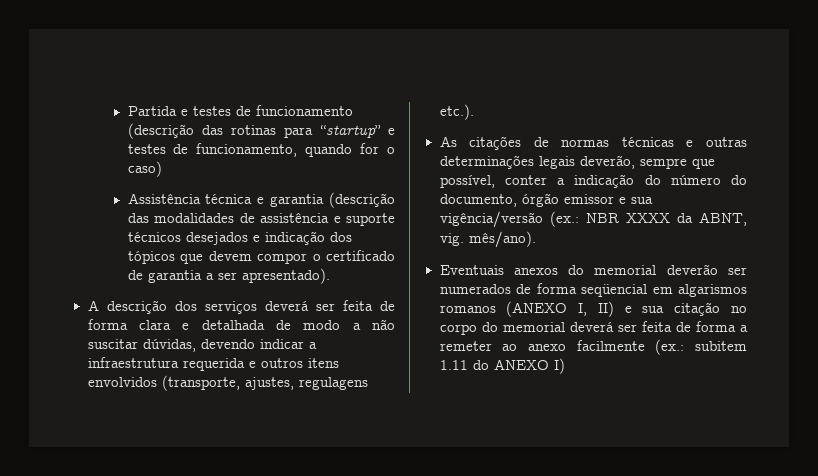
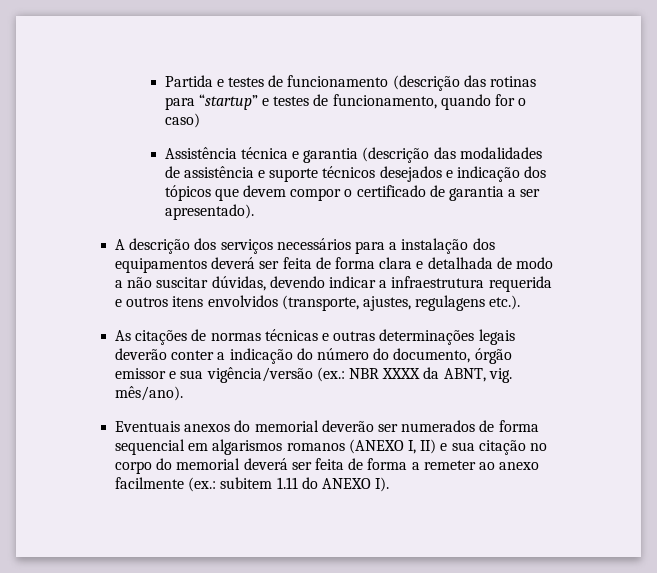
- A descrição dos serviços deverá ser feita de forma clara e detalhada de modo a não suscitar dúvidas, devendo indicar a infraestrutura requerida e outros itens envolvidos (transporte, ajustes, regulagens etc.).
+ A descrição dos serviços necessários para a instalação dos equipamentos deverá ser feita de forma clara e detalhada de modo a não suscitar dúvidas, devendo indicar a infraestrutura requerida e outros itens envolvidos (transporte, ajustes, regulagens etc.).
- As citações de normas técnicas e outras determinações legais deverão, sempre que possível, conter a indicação do número do documento, órgão emissor e sua vigência/versão (ex.: NBR XXXX da ABNT, vig. mês/ano).
+ As citações de normas técnicas e outras determinações legais deverão conter a indicação do número do documento, órgão emissor e sua vigência/versão (ex.: NBR XXXX da ABNT, vig. mês/ano).
- Eventuais anexos do memorial deverão ser numerados de forma seqüencial em algarismos romanos (ANEXO I, II) e sua citação no corpo do memorial deverá ser feita de forma a remeter ao anexo facilmente (ex.: subitem 1.11 do ANEXO I)
+ Eventuais anexos do memorial deverão ser numerados de forma sequencial em algarismos romanos (ANEXO I, II) e sua citação no corpo do memorial deverá ser feita de forma a remeter ao anexo facilmente (ex.: subitem 1.11 do ANEXO I).

